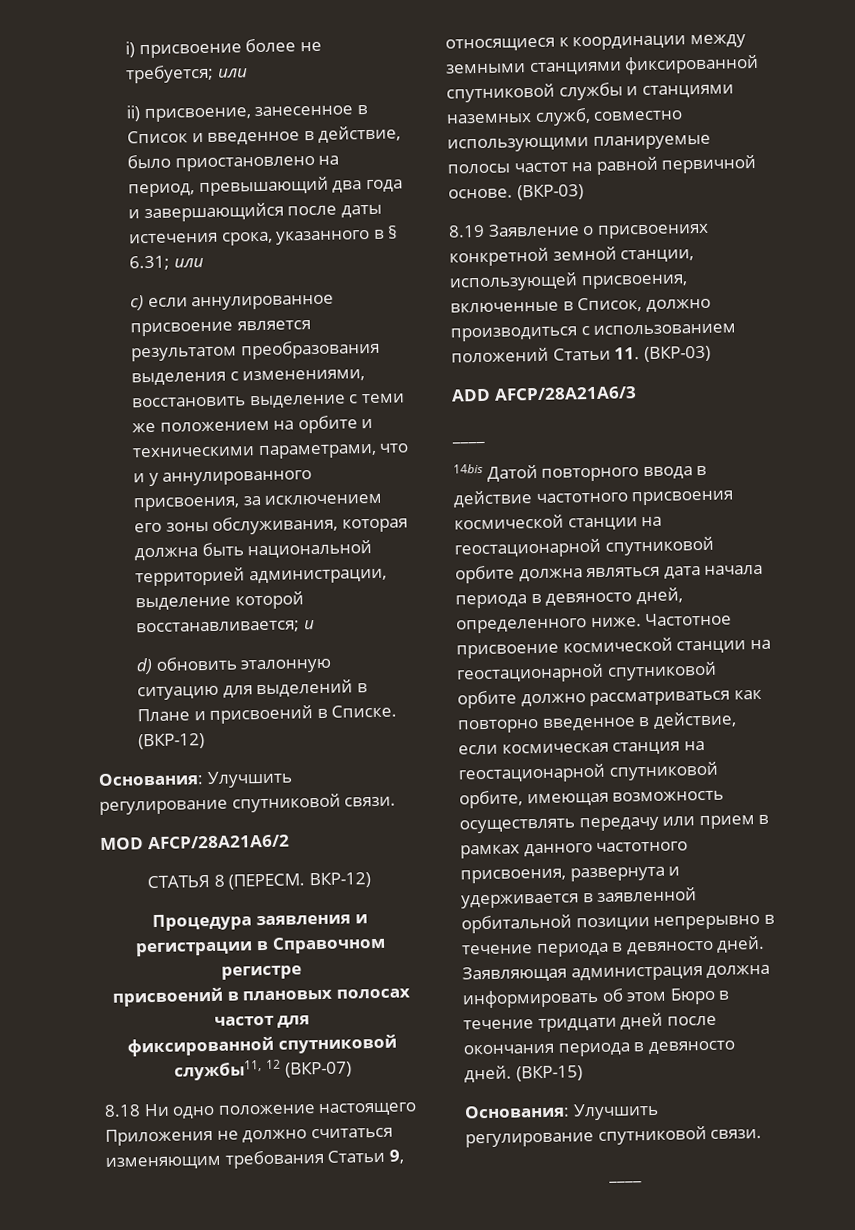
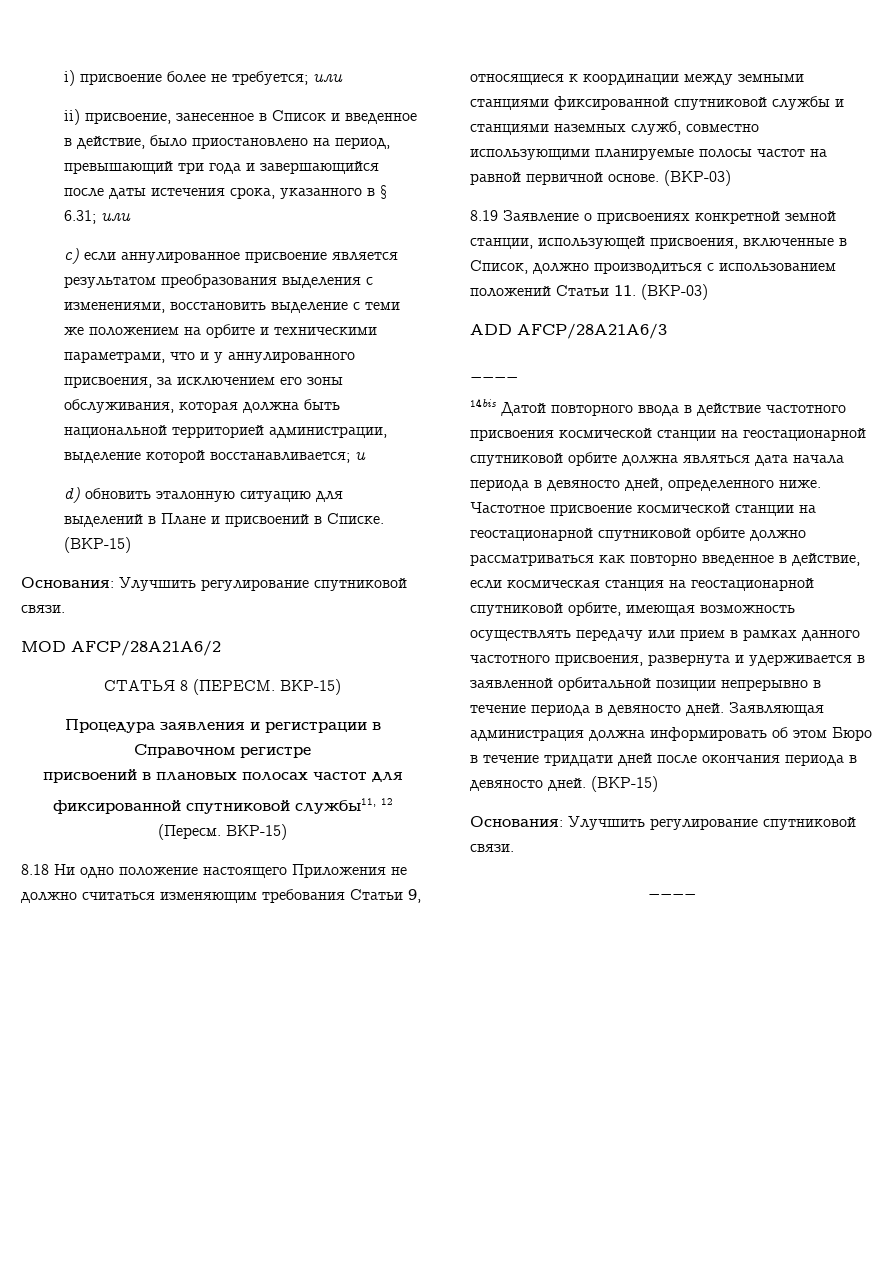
- ii) присвоение, занесенное в Список и введенное в действие, было приостановлено на период, превышающий два года и завершающийся после даты истечения срока, указанного в § 6.31; или
+ ii) присвоение, занесенное в Список и введенное в действие, было приостановлено на период, превышающий три года и завершающийся после даты истечения срока, указанного в § 6.31; или
- d) обновить эталонную ситуацию для выделений в Плане и присвоений в Списке. (ВКР-12)
+ d) обновить эталонную ситуацию для выделений в Плане и присвоений в Списке. (ВКР-15)
- СТАТЬЯ 8 (ПЕРЕСМ. ВКР-12)
+ СТАТЬЯ 8 (ПЕРЕСМ. ВКР-15)
- фиксированной спутниковой службы11, 12 (ВКР-07)
+ фиксированной спутниковой службы11, 12 (Пересм. ВКР-15)

